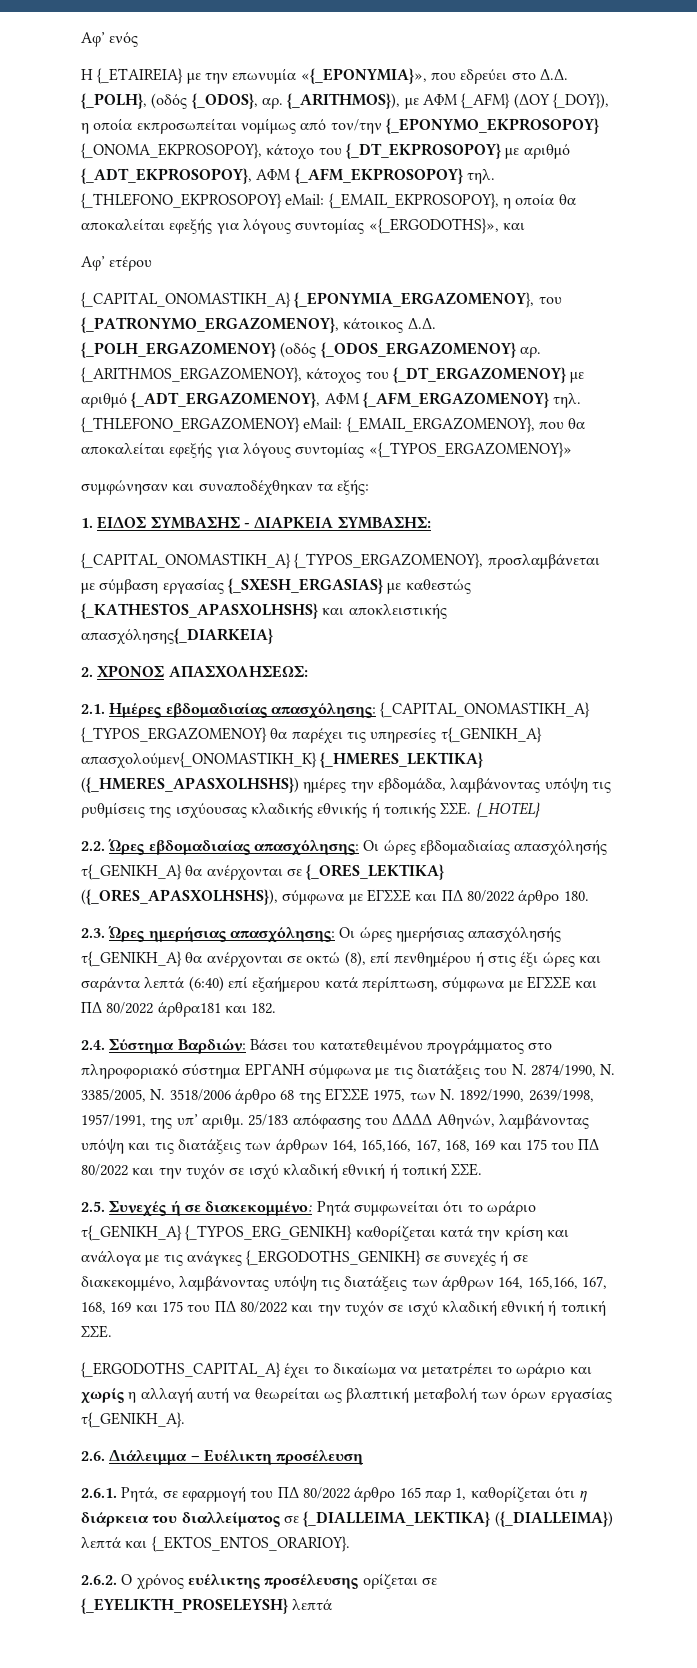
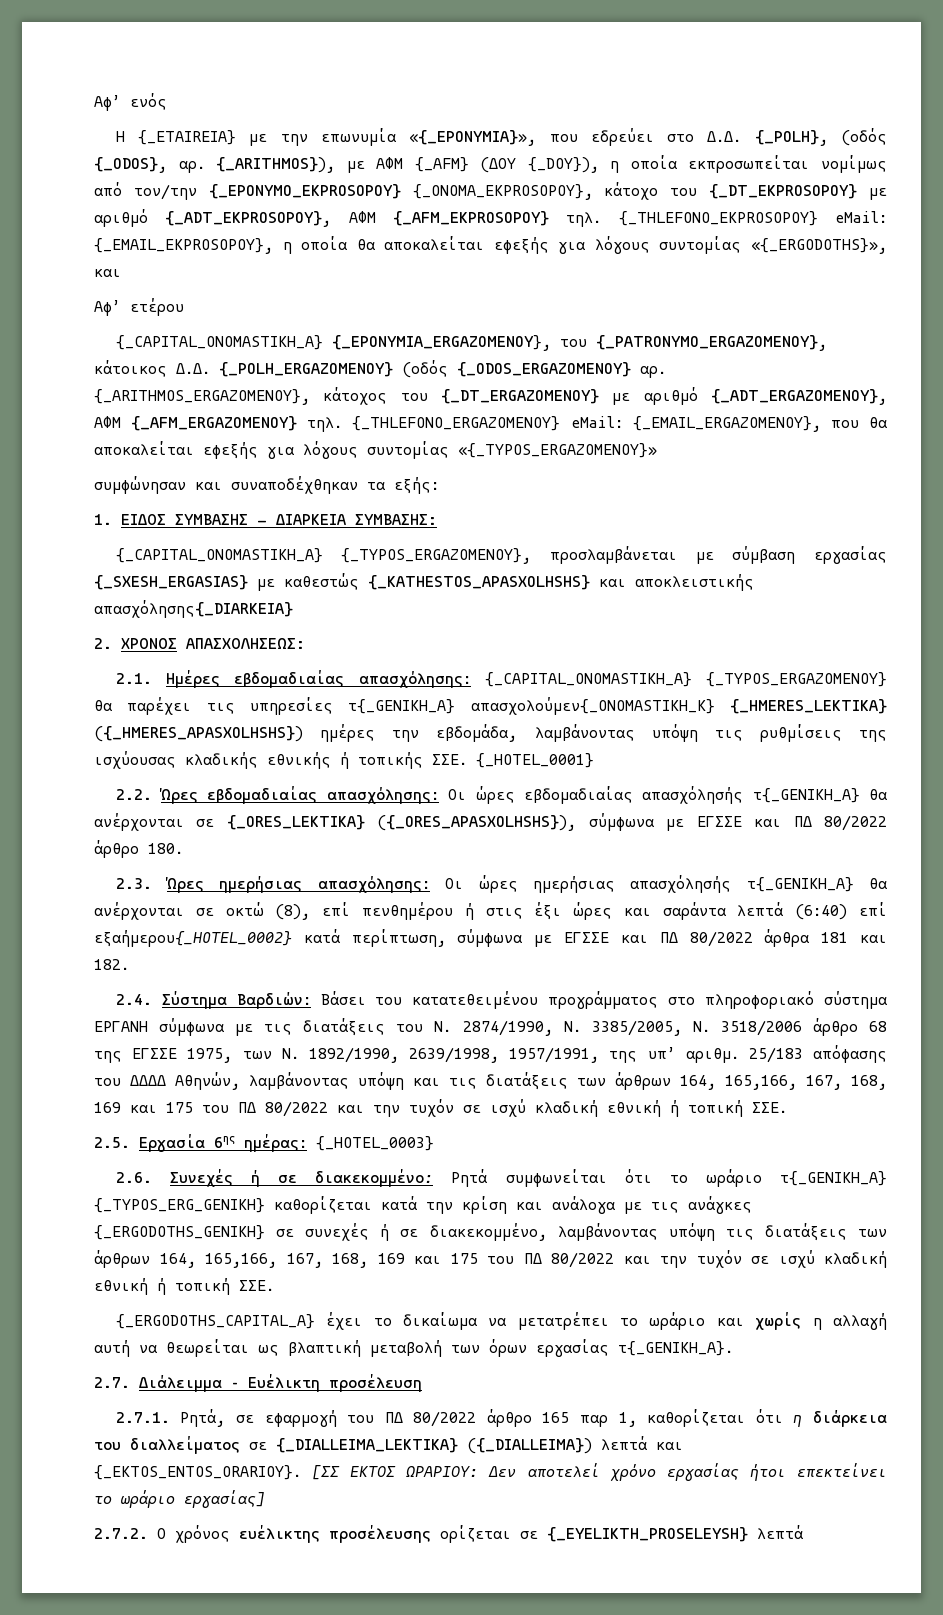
- 2.1. Ημέρες εβδομαδιαίας απασχόλησης: {_CAPITAL_ONOMASTIKH_A} {_TYPOS_ERGAZOMENOY} θα παρέχει τις υπηρεσίες τ{_GENIKH_A} απασχολούμεν{_ONOMASTIKH_K} {_HMERES_LEKTIKA} ({_HMERES_APASXOLHSHS}) ημέρες την εβδομάδα, λαμβάνοντας υπόψη τις ρυθμίσεις της ισχύουσας κλαδικής εθνικής ή τοπικής ΣΣΕ. {_HOTEL}
+ 2.1. Ημέρες εβδομαδιαίας απασχόλησης: {_CAPITAL_ONOMASTIKH_A} {_TYPOS_ERGAZOMENOY} θα παρέχει τις υπηρεσίες τ{_GENIKH_A} απασχολούμεν{_ONOMASTIKH_K} {_HMERES_LEKTIKA} ({_HMERES_APASXOLHSHS}) ημέρες την εβδομάδα, λαμβάνοντας υπόψη τις ρυθμίσεις της ισχύουσας κλαδικής εθνικής ή τοπικής ΣΣΕ. {_HOTEL_0001}
- 2.3. Ώρες ημερήσιας απασχόλησης: Οι ώρες ημερήσιας απασχόλησής τ{_GENIKH_A} θα ανέρχονται σε οκτώ (8), επί πενθημέρου ή στις έξι ώρες και σαράντα λεπτά (6:40) επί εξαήμερου κατά περίπτωση, σύμφωνα με ΕΓΣΣΕ και ΠΔ 80/2022 άρθρα181 και 182.
+ 2.3. Ώρες ημερήσιας απασχόλησης: Οι ώρες ημερήσιας απασχόλησής τ{_GENIKH_A} θα ανέρχονται σε οκτώ (8), επί πενθημέρου ή στις έξι ώρες και σαράντα λεπτά (6:40) επί εξαήμερου{_HOTEL_0002} κατά περίπτωση, σύμφωνα με ΕΓΣΣΕ και ΠΔ 80/2022 άρθρα 181 και 182.
- 2.5. Συνεχές ή σε διακεκομμένο: Ρητά συμφωνείται ότι το ωράριο τ{_GENIKH_A} {_TYPOS_ERG_GENIKH} καθορίζεται κατά την κρίση και ανάλογα με τις ανάγκες {_ERGODOTHS_GENIKH} σε συνεχές ή σε διακεκομμένο, λαμβάνοντας υπόψη τις διατάξεις των άρθρων 164, 165,166, 167, 168, 169 και 175 του ΠΔ 80/2022 και την τυχόν σε ισχύ κλαδική εθνική ή τοπική ΣΣΕ.
+ 2.5. Εργασία 6ης ημέρας: {_HOTEL_0003}
+ 2.6. Συνεχές ή σε διακεκομμένο: Ρητά συμφωνείται ότι το ωράριο τ{_GENIKH_A} {_TYPOS_ERG_GENIKH} καθορίζεται κατά την κρίση και ανάλογα με τις ανάγκες {_ERGODOTHS_GENIKH} σε συνεχές ή σε διακεκομμένο, λαμβάνοντας υπόψη τις διατάξεις των άρθρων 164, 165,166, 167, 168, 169 και 175 του ΠΔ 80/2022 και την τυχόν σε ισχύ κλαδική εθνική ή τοπική ΣΣΕ.
- 2.6. Διάλειμμα – Ευέλικτη προσέλευση
+ 2.7. Διάλειμμα – Ευέλικτη προσέλευση
- 2.6.1. Ρητά, σε εφαρμογή του ΠΔ 80/2022 άρθρο 165 παρ 1, καθορίζεται ότι η διάρκεια του διαλλείματος σε {_DIALLEIMA_LEKTIKA} ({_DIALLEIMA}) λεπτά και {_EKTOS_ENTOS_ORARIOY}.
- 2.6.2. Ο χρόνος ευέλικτης προσέλευσης ορίζεται σε {_EYELIKTH_PROSELEYSH} λεπτά
+ 2.7.1. Ρητά, σε εφαρμογή του ΠΔ 80/2022 άρθρο 165 παρ 1, καθορίζεται ότι η διάρκεια του διαλλείματος σε {_DIALLEIMA_LEKTIKA} ({_DIALLEIMA}) λεπτά και {_EKTOS_ENTOS_ORARIOY}. [ΣΣ ΕΚΤΟΣ ΩΡΑΡΙΟΥ: Δεν αποτελεί χρόνο εργασίας ήτοι επεκτείνει το ωράριο εργασίας]
+ 2.7.2. Ο χρόνος ευέλικτης προσέλευσης ορίζεται σε {_EYELIKTH_PROSELEYSH} λεπτά

